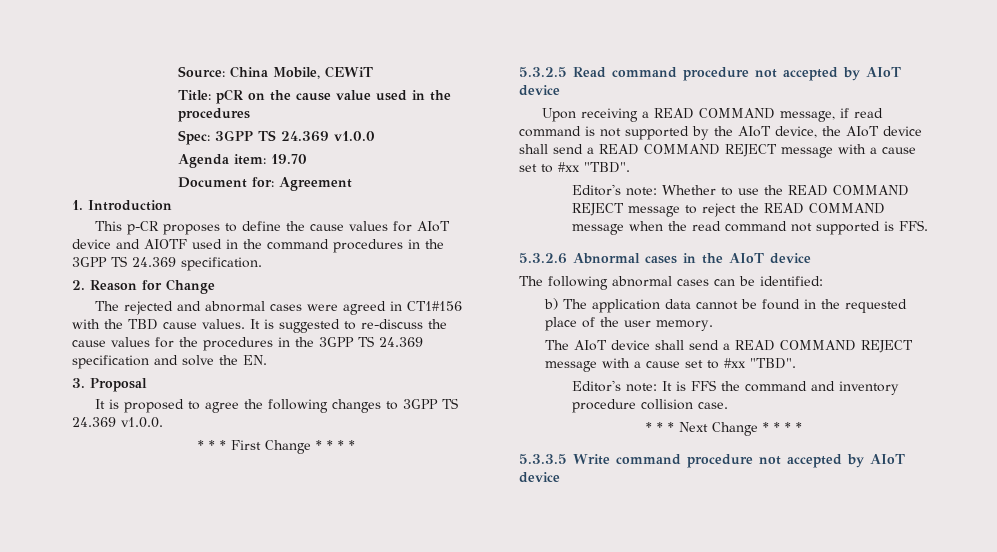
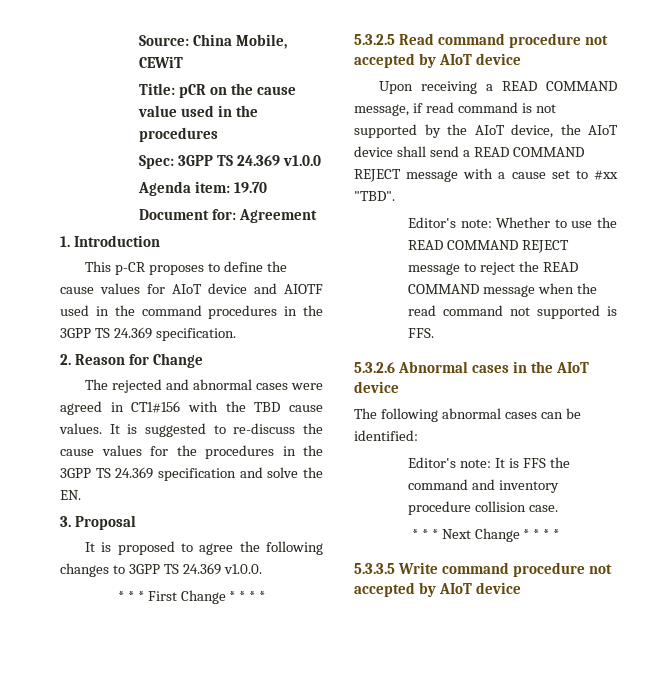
- b) The application data cannot be found in the requested place of the user memory.
- The AIoT device shall send a READ COMMAND REJECT message with a cause set to #xx "TBD".

